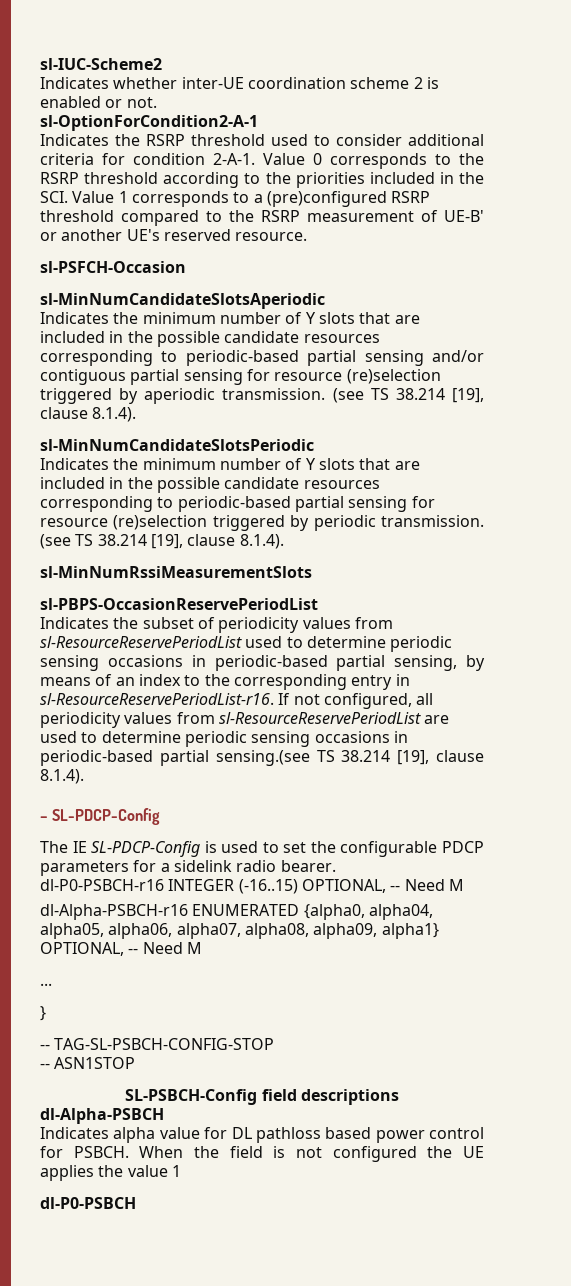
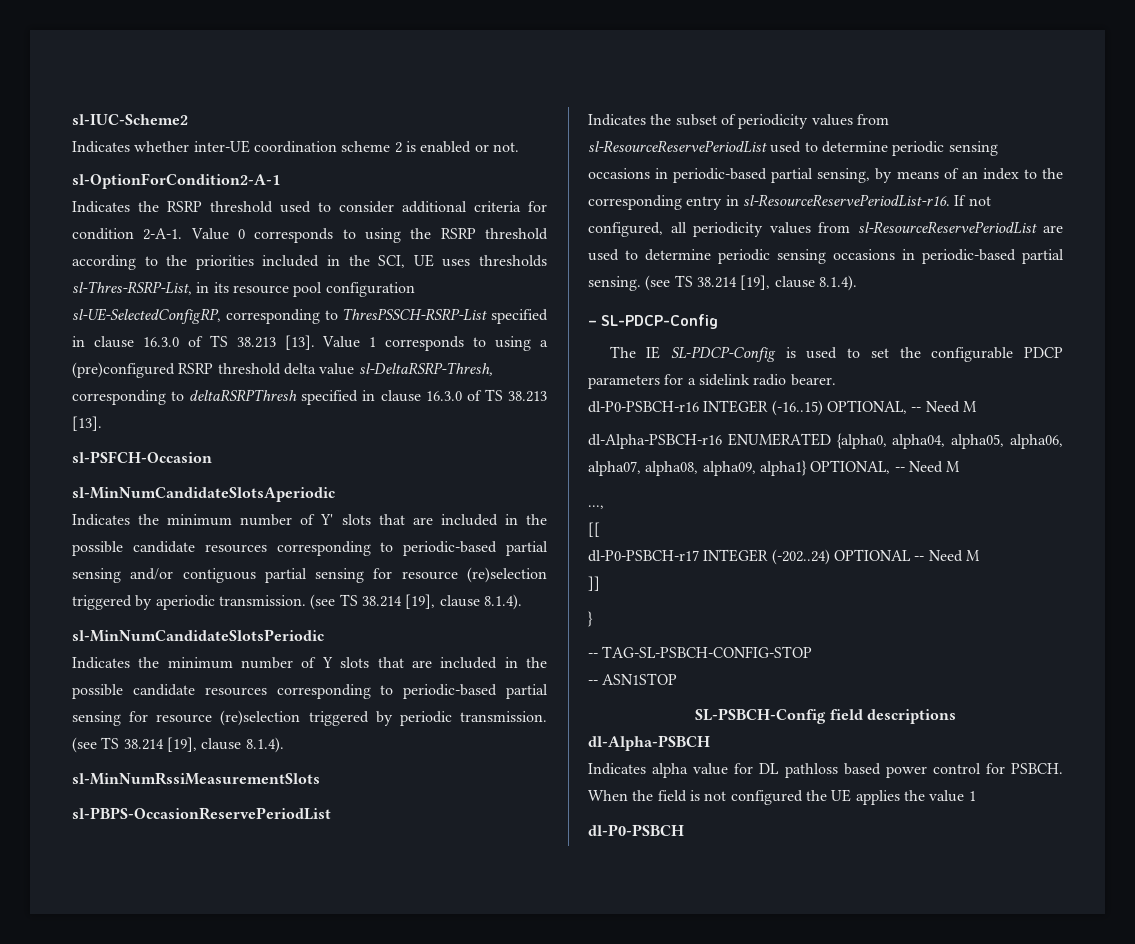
- Value 0 corresponds to the RSRP threshold according to the priorities included in the SCI. Value 1 corresponds to a (pre)configured RSRP threshold compared to the RSRP measurement of UE-B' or another UE's reserved resource.
+ Value 0 corresponds to using the RSRP threshold according to the priorities included in the SCI, UE uses thresholds sl-Thres-RSRP-List, in its resource pool configuration sl-UE-SelectedConfigRP, corresponding to ThresPSSCH-RSRP-List specified in clause 16.3.0 of TS 38.213 [13]. Value 1 corresponds to using a (pre)configured RSRP threshold delta value sl-DeltaRSRP-Thresh, corresponding to deltaRSRPThresh specified in clause 16.3.0 of TS 38.213 [13].
- Indicates the minimum number of Y slots that are included in the possible candidate resources corresponding to periodic-based partial sensing and/or contiguous partial sensing for resource (re)selection triggered by aperiodic transmission.
+ Indicates the minimum number of Y' slots that are included in the possible candidate resources corresponding to periodic-based partial sensing and/or contiguous partial sensing for resource (re)selection triggered by aperiodic transmission.
- If not configured, all periodicity values from sl-ResourceReservePeriodList are used to determine periodic sensing occasions in periodic-based partial sensing.(see TS 38.214 [19], clause 8.1.4).
+ If not configured, all periodicity values from sl-ResourceReservePeriodList are used to determine periodic sensing occasions in periodic-based partial sensing. (see TS 38.214 [19], clause 8.1.4).
- ...
+ ...,
+ [[
+ dl-P0-PSBCH-r17 INTEGER (-202..24) OPTIONAL -- Need M
+ ]]

